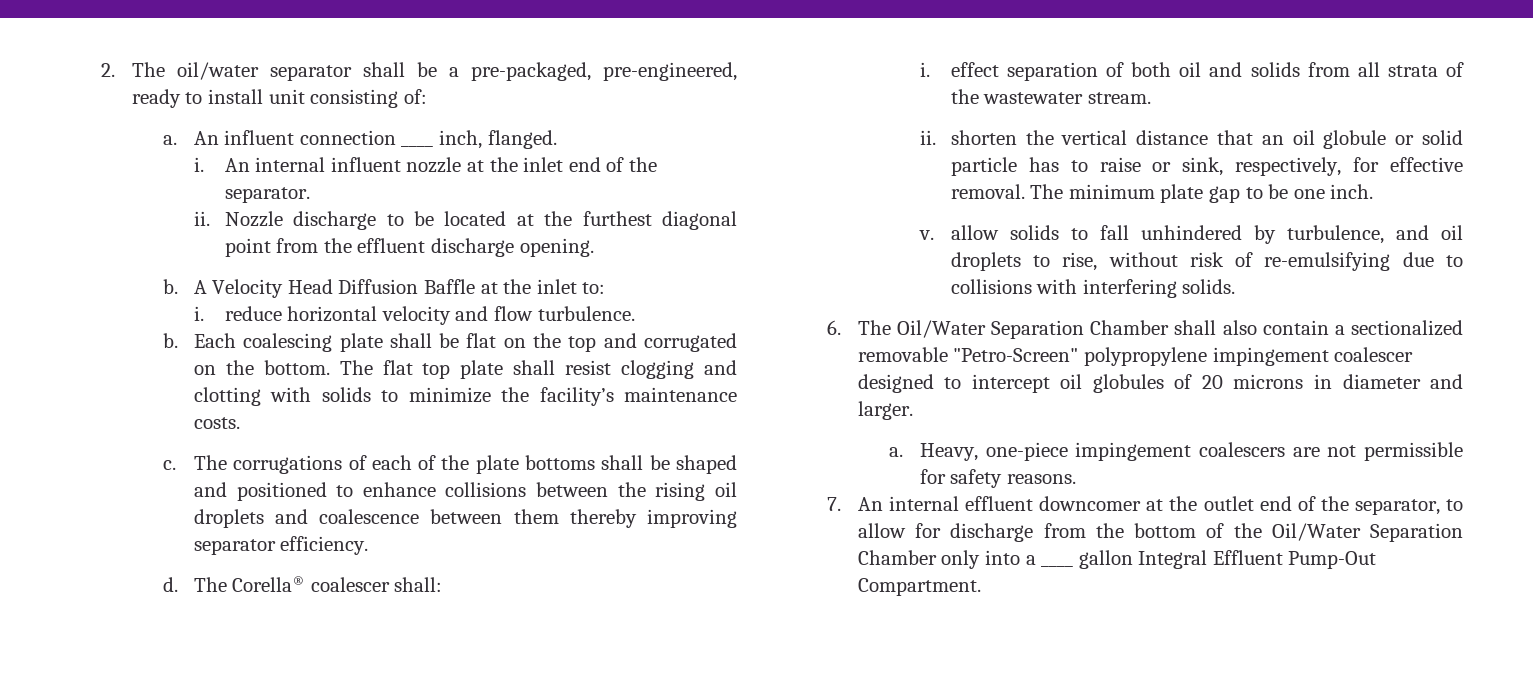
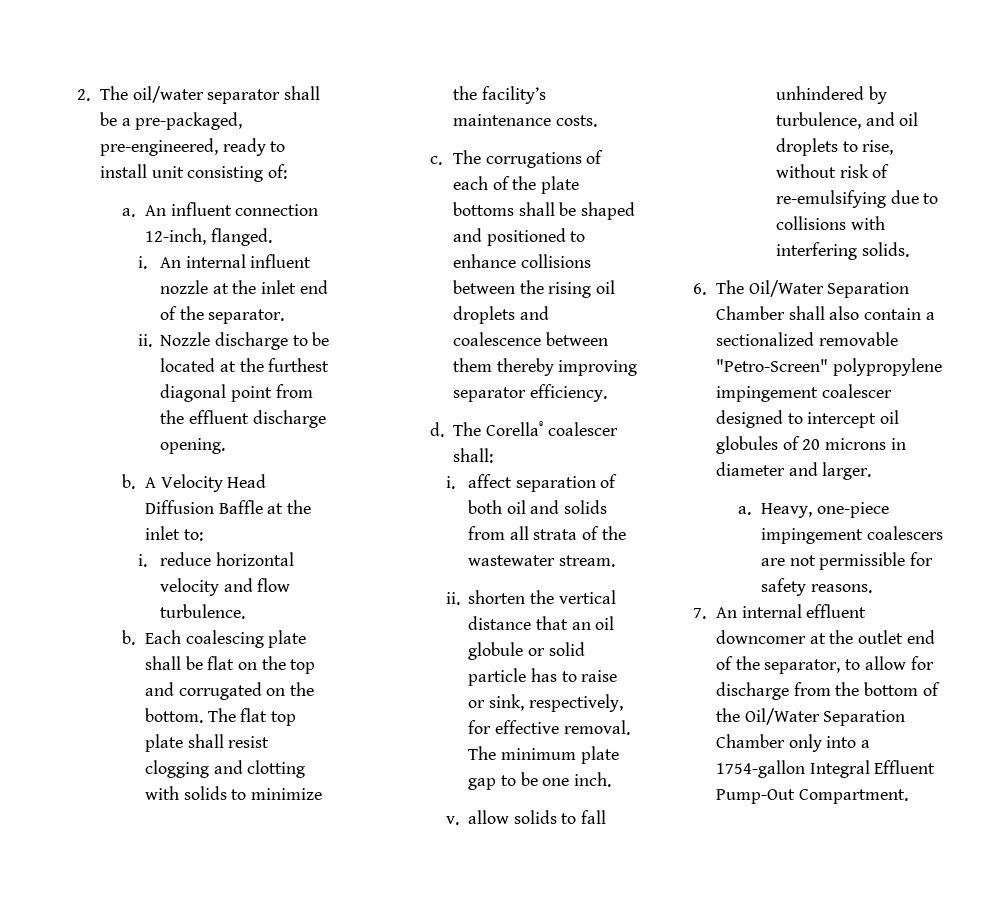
- An influent connection ____ inch, flanged.
+ An influent connection 12-inch, flanged.
- i. effect separation of both oil and solids from all strata of the wastewater stream.
+ i. affect separation of both oil and solids from all strata of the wastewater stream.
- 7. An internal effluent downcomer at the outlet end of the separator, to allow for discharge from the bottom of the Oil/Water Separation Chamber only into a ____ gallon Integral Effluent Pump-Out Compartment.
+ 7. An internal effluent downcomer at the outlet end of the separator, to allow for discharge from the bottom of the Oil/Water Separation Chamber only into a 1754-gallon Integral Effluent Pump-Out Compartment.

